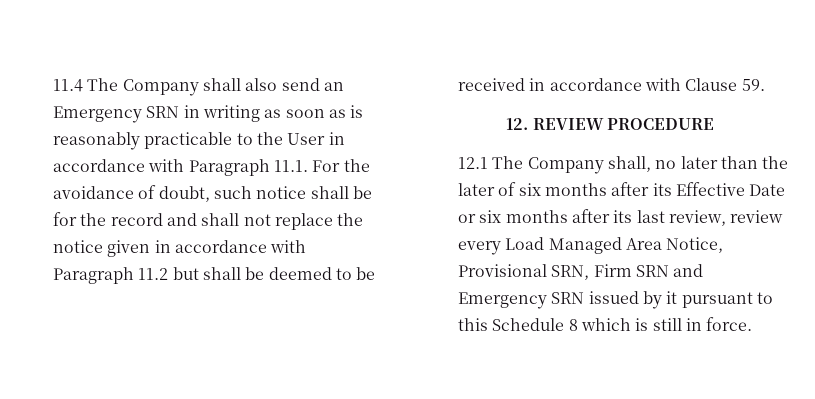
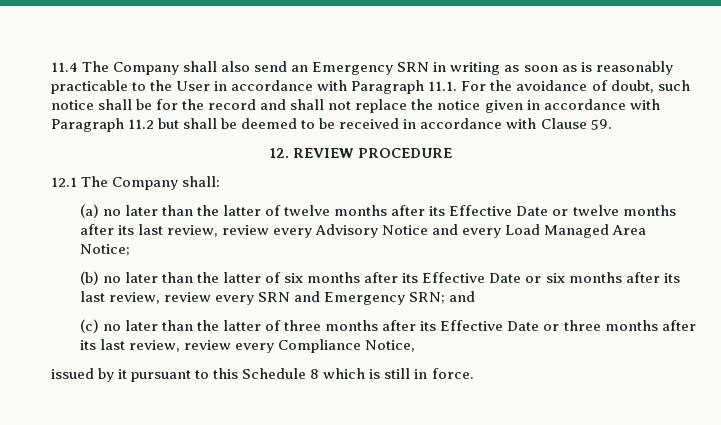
- 12.1 The Company shall, no later than the later of six months after its Effective Date or six months after its last review, review every Load Managed Area Notice, Provisional SRN, Firm SRN and Emergency SRN issued by it pursuant to this Schedule 8 which is still in force.
+ 12.1 The Company shall:
+ (a) no later than the latter of twelve months after its Effective Date or twelve months after its last review, review every Advisory Notice and every Load Managed Area Notice;
+ (b) no later than the latter of six months after its Effective Date or six months after its last review, review every SRN and Emergency SRN; and
+ (c) no later than the latter of three months after its Effective Date or three months after its last review, review every Compliance Notice,
+ issued by it pursuant to this Schedule 8 which is still in force.

